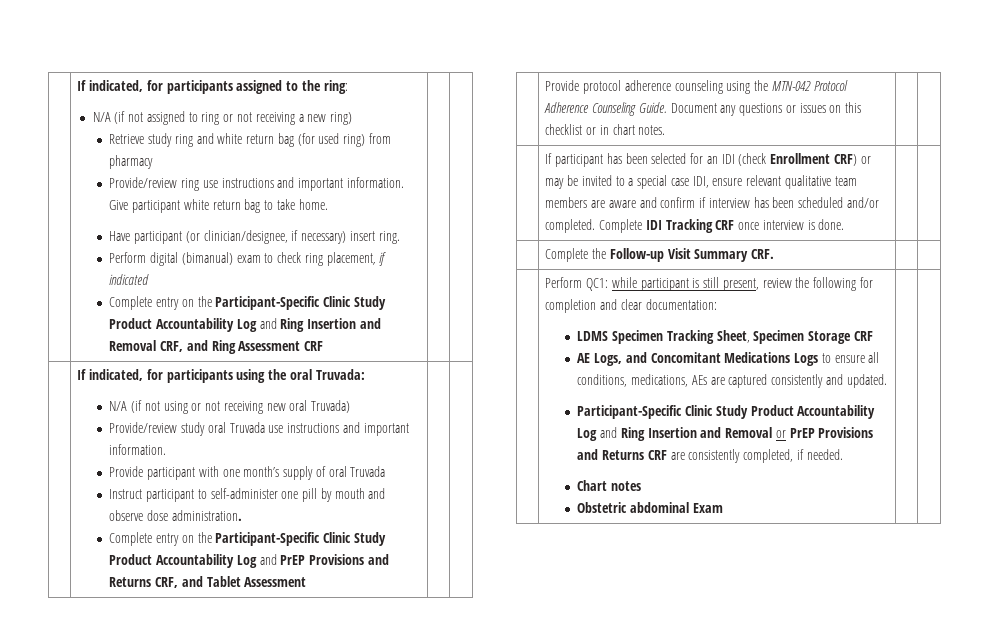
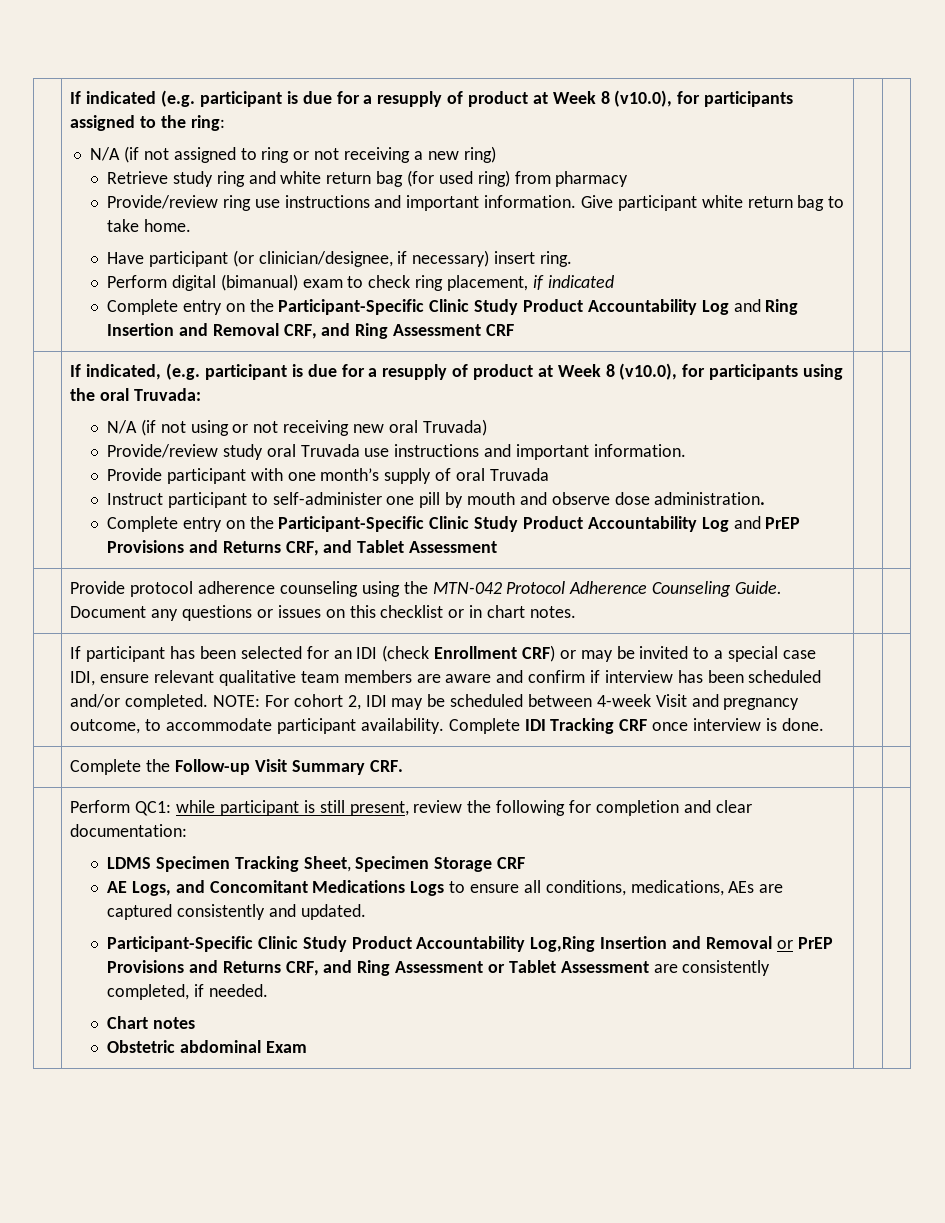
- If indicated, for participants assigned to the ring:
+ If indicated (e.g. participant is due for a resupply of product at Week 8 (v10.0), for participants assigned to the ring:
- If indicated, for participants using the oral Truvada:
+ If indicated, (e.g. participant is due for a resupply of product at Week 8 (v10.0), for participants using the oral Truvada:
+ NOTE: For cohort 2, IDI may be scheduled between 4-week Visit and pregnancy outcome, to accommodate participant availability.
- Participant-Specific Clinic Study Product Accountability Log and Ring Insertion and Removal or PrEP Provisions and Returns CRF are consistently completed, if needed.
+ Participant-Specific Clinic Study Product Accountability Log,Ring Insertion and Removal or PrEP Provisions and Returns CRF, and Ring Assessment or Tablet Assessment are consistently completed, if needed.

